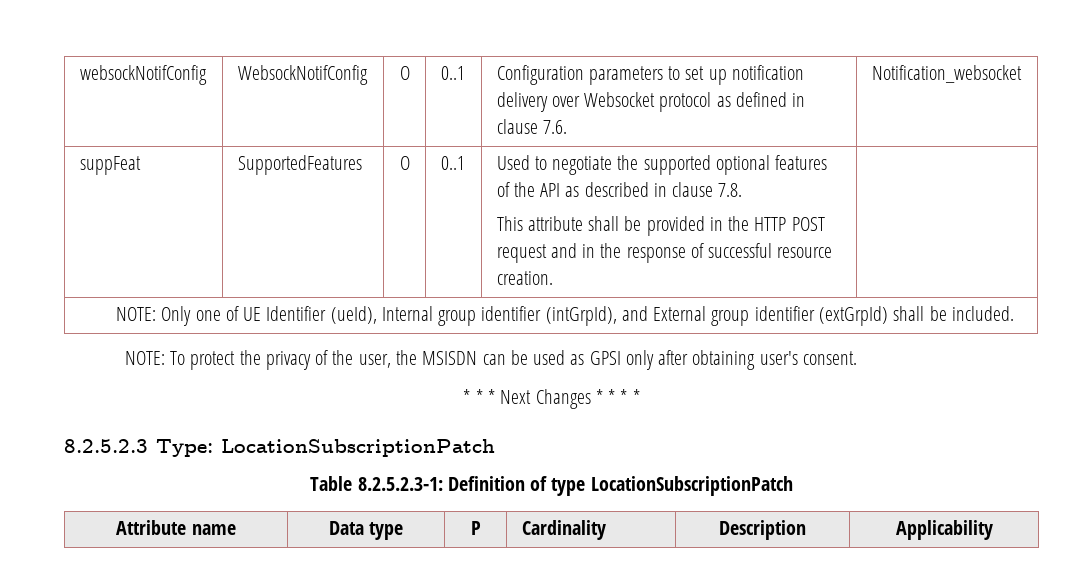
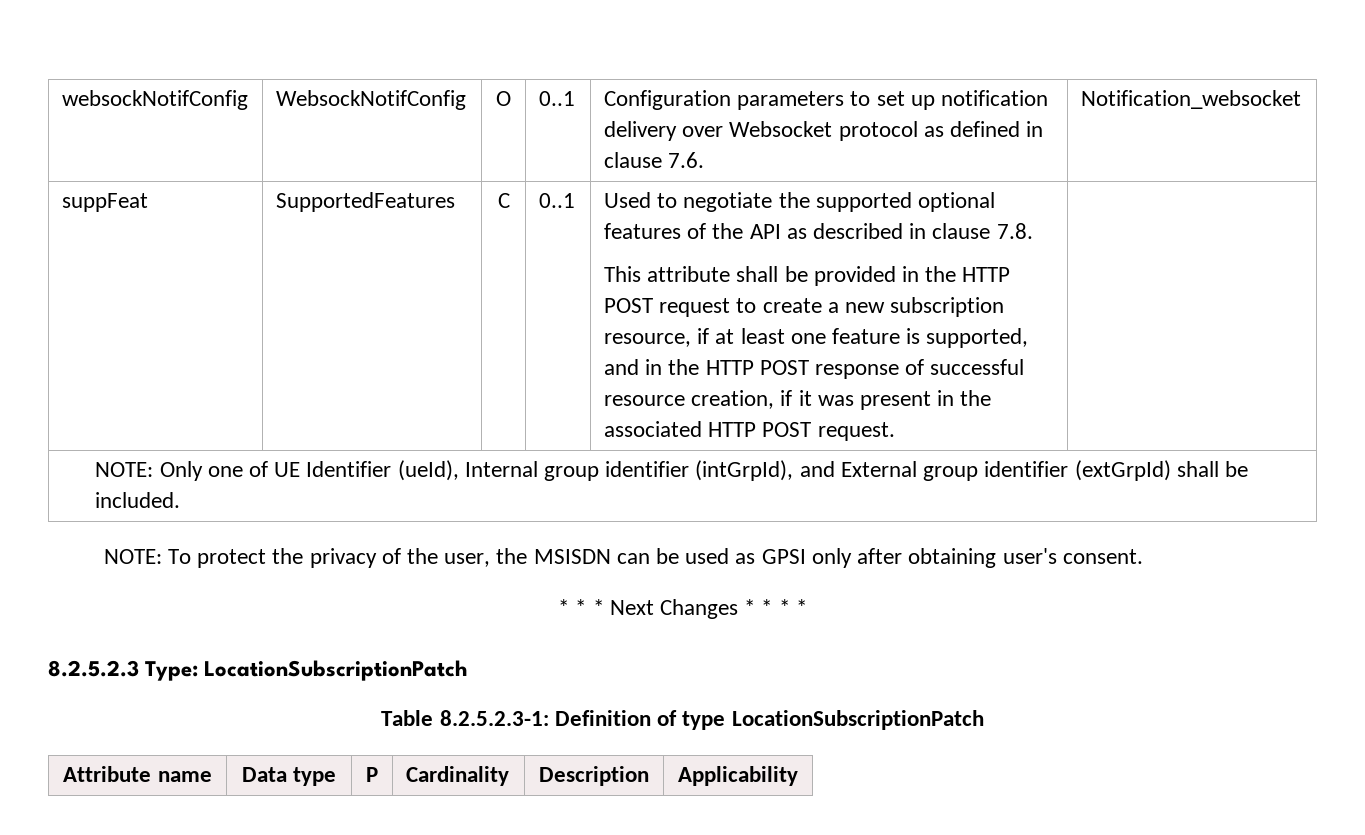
- SupportedFeatures | O
+ SupportedFeatures | C
- This attribute shall be provided in the HTTP POST request and in the response of successful resource creation.
+ This attribute shall be provided in the HTTP POST request to create a new subscription resource, if at least one feature is supported, and in the HTTP POST response of successful resource creation, if it was present in the associated HTTP POST request.

